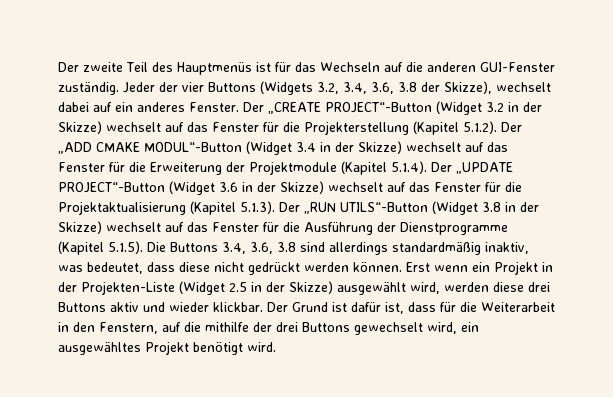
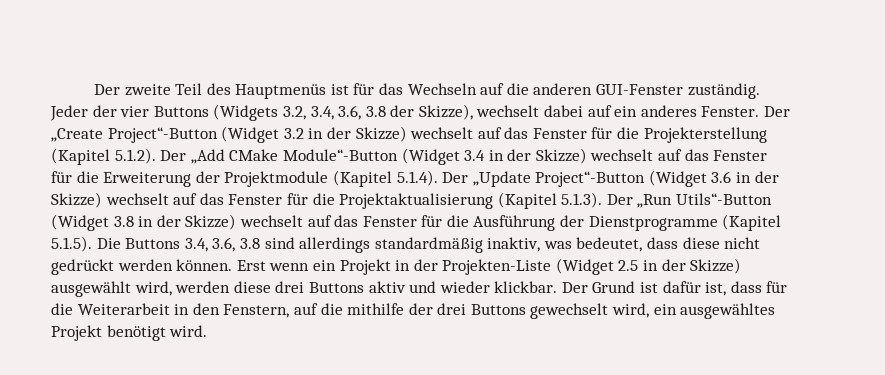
- Der „CREATE PROJECT“-Button (Widget 3.2 in der Skizze) wechselt auf das Fenster für die Projekterstellung (Kapitel 5.1.2). Der „ADD CMAKE MODUL“-Button (Widget 3.4 in der Skizze) wechselt auf das Fenster für die Erweiterung der Projektmodule (Kapitel 5.1.4). Der „UPDATE PROJECT“-Button (Widget 3.6 in der Skizze) wechselt auf das Fenster für die Projektaktualisierung (Kapitel 5.1.3). Der „RUN UTILS“-Button (Widget 3.8 in der Skizze) wechselt auf das Fenster für die Ausführung der Dienstprogramme (Kapitel 5.1.5). Die Buttons 3.4, 3.6, 3.8 sind allerdings standardmäßig inaktiv, was bedeutet, dass diese nicht gedrückt werden können.
+ Der „Create Project“-Button (Widget 3.2 in der Skizze) wechselt auf das Fenster für die Projekterstellung (Kapitel 5.1.2). Der „Add CMake Module“-Button (Widget 3.4 in der Skizze) wechselt auf das Fenster für die Erweiterung der Projektmodule (Kapitel 5.1.4). Der „Update Project“-Button (Widget 3.6 in der Skizze) wechselt auf das Fenster für die Projektaktualisierung (Kapitel 5.1.3). Der „Run Utils“-Button (Widget 3.8 in der Skizze) wechselt auf das Fenster für die Ausführung der Dienstprogramme (Kapitel 5.1.5). Die Buttons 3.4, 3.6, 3.8 sind allerdings standardmäßig inaktiv, was bedeutet, dass diese nicht gedrückt werden können.

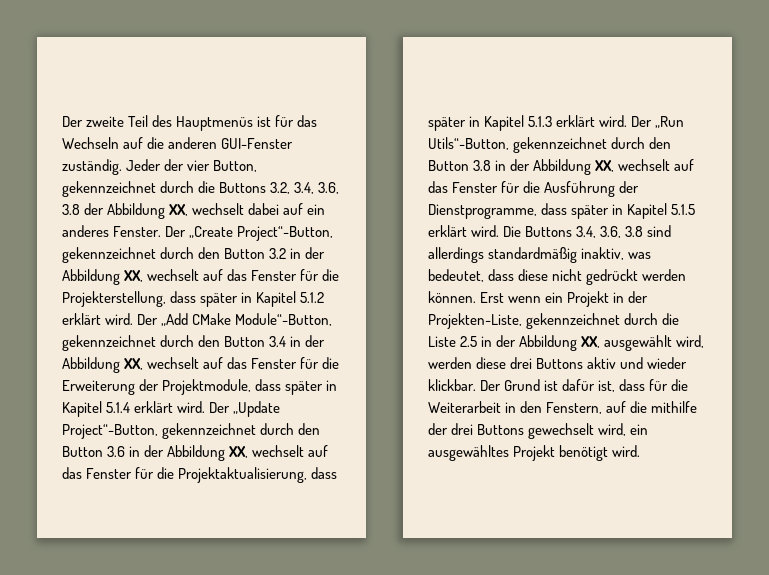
- Jeder der vier Buttons (Widgets 3.2, 3.4, 3.6, 3.8 der Skizze), wechselt dabei auf ein anderes Fenster.
+ Jeder der vier Button, gekennzeichnet durch die Buttons 3.2, 3.4, 3.6, 3.8 der Abbildung XX, wechselt dabei auf ein anderes Fenster.
- Der „Create Project“-Button (Widget 3.2 in der Skizze) wechselt auf das Fenster für die Projekterstellung (Kapitel 5.1.2). Der „Add CMake Module“-Button (Widget 3.4 in der Skizze) wechselt auf das Fenster für die Erweiterung der Projektmodule (Kapitel 5.1.4). Der „Update Project“-Button (Widget 3.6 in der Skizze) wechselt auf das Fenster für die Projektaktualisierung (Kapitel 5.1.3). Der „Run Utils“-Button (Widget 3.8 in der Skizze) wechselt auf das Fenster für die Ausführung der Dienstprogramme (Kapitel 5.1.5). Die Buttons 3.4, 3.6, 3.8 sind allerdings standardmäßig inaktiv, was bedeutet, dass diese nicht gedrückt werden können.
+ Der „Create Project“-Button, gekennzeichnet durch den Button 3.2 in der Abbildung XX, wechselt auf das Fenster für die Projekterstellung, dass später in Kapitel 5.1.2 erklärt wird. Der „Add CMake Module“-Button, gekennzeichnet durch den Button 3.4 in der Abbildung XX, wechselt auf das Fenster für die Erweiterung der Projektmodule, dass später in Kapitel 5.1.4 erklärt wird. Der „Update Project“-Button, gekennzeichnet durch den Button 3.6 in der Abbildung XX, wechselt auf das Fenster für die Projektaktualisierung, dass später in Kapitel 5.1.3 erklärt wird. Der „Run Utils“-Button, gekennzeichnet durch den Button 3.8 in der Abbildung XX, wechselt auf das Fenster für die Ausführung der Dienstprogramme, dass später in Kapitel 5.1.5 erklärt wird. Die Buttons 3.4, 3.6, 3.8 sind allerdings standardmäßig inaktiv, was bedeutet, dass diese nicht gedrückt werden können.
- Erst wenn ein Projekt in der Projekten-Liste (Widget 2.5 in der Skizze) ausgewählt wird, werden diese drei Buttons aktiv und wieder klickbar.
+ Erst wenn ein Projekt in der Projekten-Liste, gekennzeichnet durch die Liste 2.5 in der Abbildung XX, ausgewählt wird, werden diese drei Buttons aktiv und wieder klickbar.

